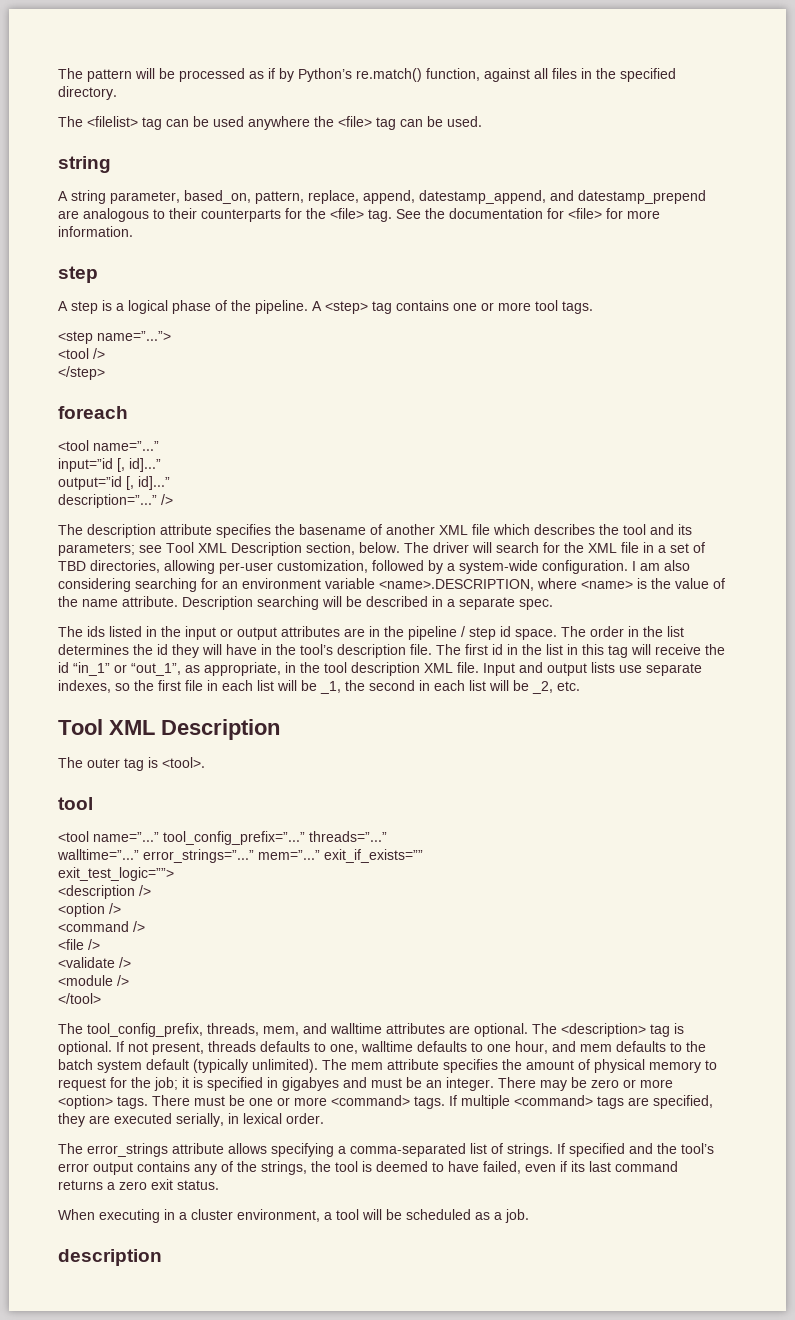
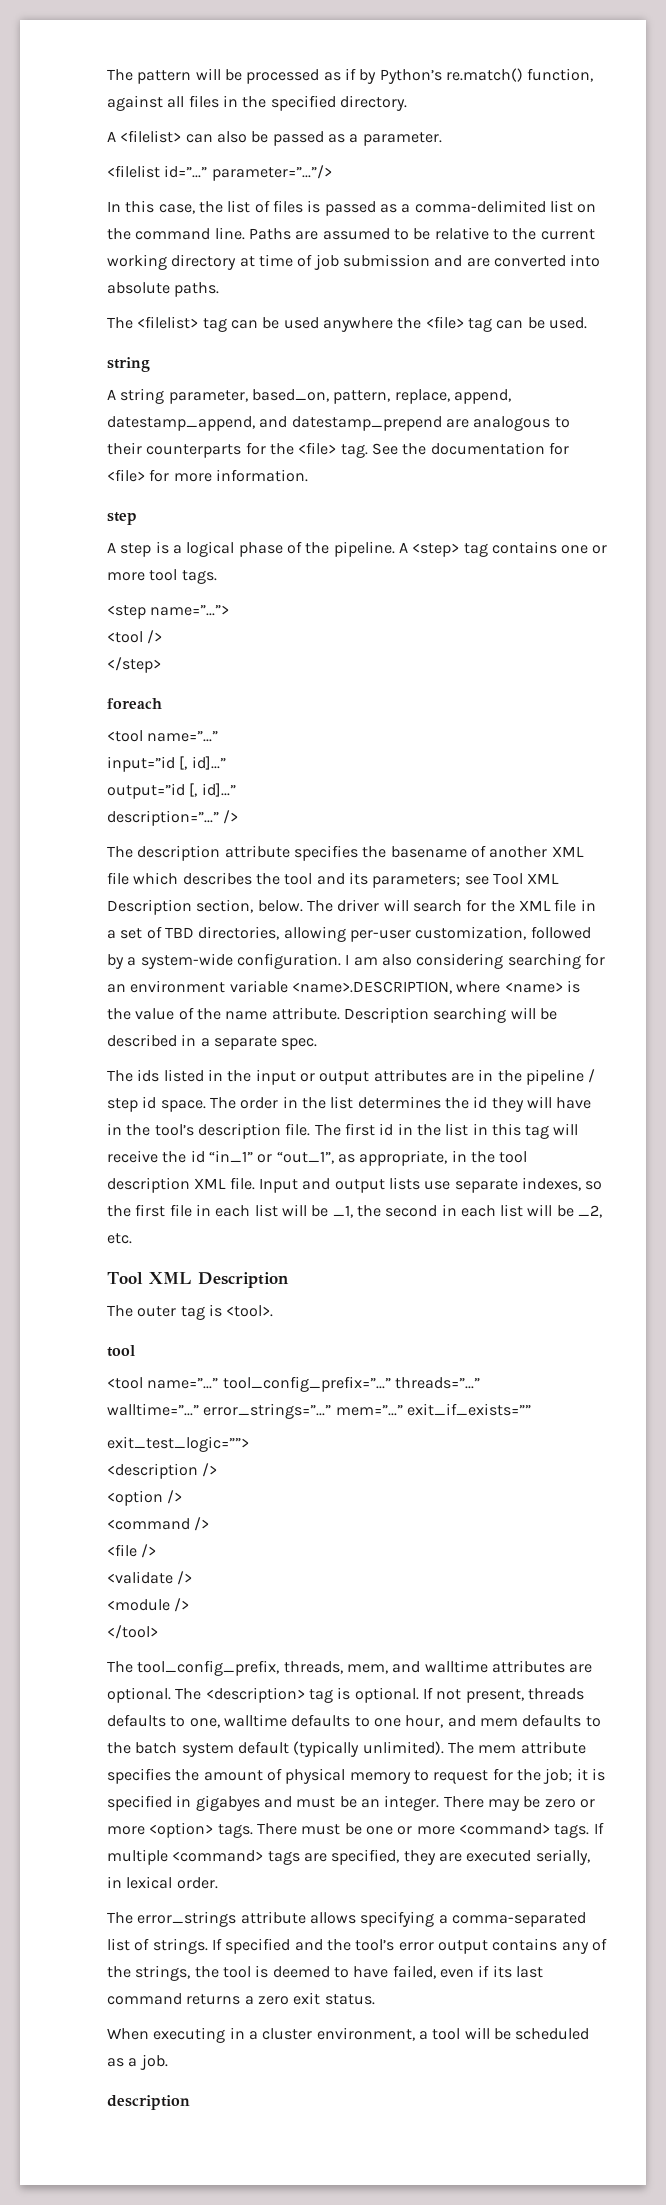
+ A <filelist> can also be passed as a parameter.
+ <filelist id=”...” parameter=”...”/>
+ In this case, the list of files is passed as a comma-delimited list on the command line. Paths are assumed to be relative to the current working directory at time of job submission and are converted into absolute paths.

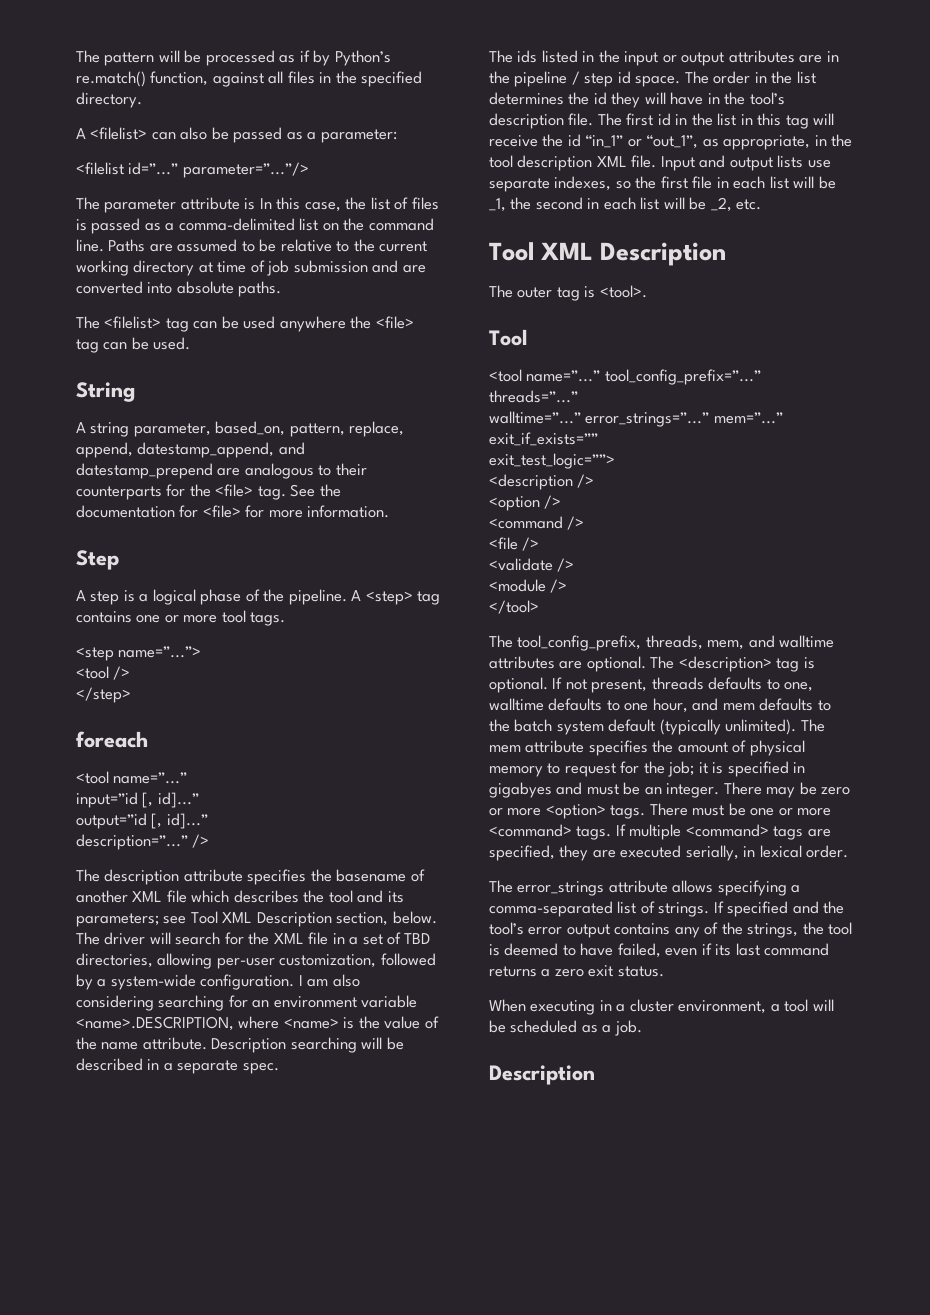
- A <filelist> can also be passed as a parameter.
+ A <filelist> can also be passed as a parameter:
- In this case, the list of files is passed as a comma-delimited list on the command line.
+ The parameter attribute is In this case, the list of files is passed as a comma-delimited list on the command line.
  The <filelist> tag can be used anywhere the <file> tag can be used.
- string
+ String
  See the documentation for <file> for more information.
- step
+ Step
  The outer tag is <tool>.
- tool
+ Tool
  When executing in a cluster environment, a tool will be scheduled as a job.
- description
+ Description

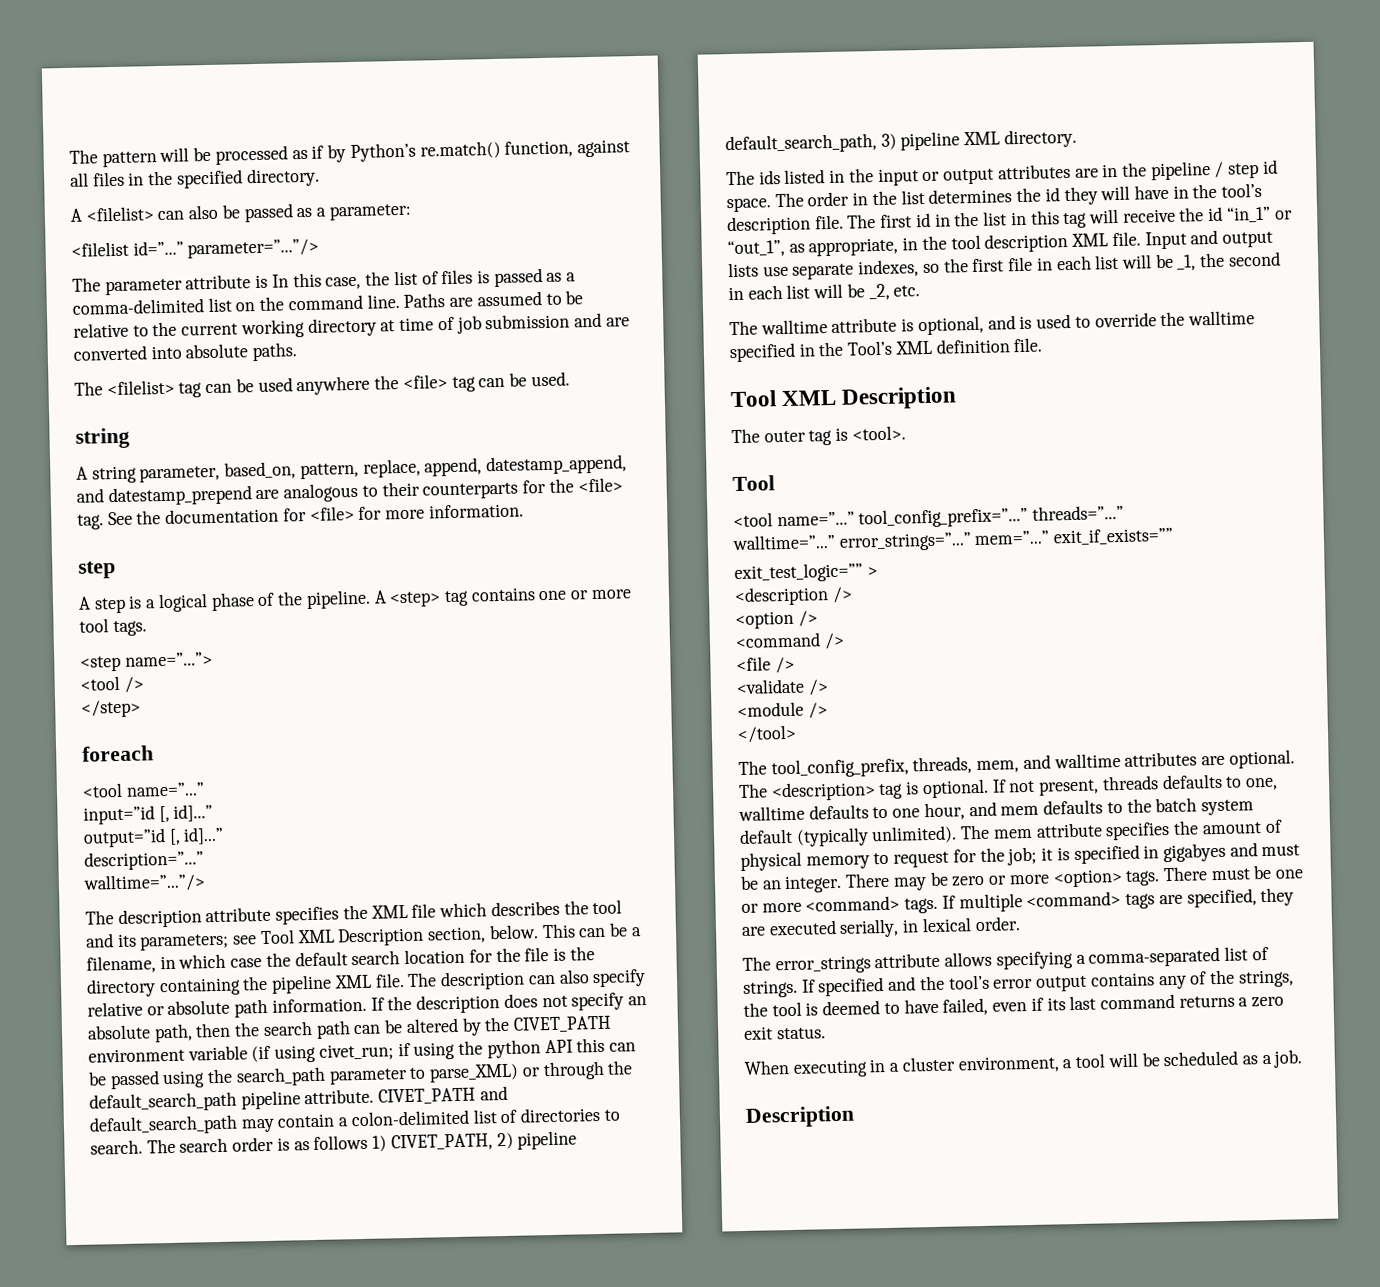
  The <filelist> tag can be used anywhere the <file> tag can be used.
- String
+ string
  See the documentation for <file> for more information.
- Step
+ step
- description=”...” />
+ description=”...”
+ walltime=”...”/>
- The description attribute specifies the basename of another XML file which describes the tool and its parameters; see Tool XML Description section, below.
+ The description attribute specifies the XML file which describes the tool and its parameters; see Tool XML Description section, below.
- The driver will search for the XML file in a set of TBD directories, allowing per-user customization, followed by a system-wide configuration. I am also considering searching for an environment variable <name>.DESCRIPTION, where <name> is the value of the name attribute. Description searching will be described in a separate spec.
+ This can be a filename, in which case the default search location for the file is the directory containing the pipeline XML file. The description can also specify relative or absolute path information. If the description does not specify an absolute path, then the search path can be altered by the CIVET_PATH environment variable (if using civet_run; if using the python API this can be passed using the search_path parameter to parse_XML) or through the default_search_path pipeline attribute. CIVET_PATH and default_search_path may contain a colon-delimited list of directories to search. The search order is as follows 1) CIVET_PATH, 2) pipeline default_search_path, 3) pipeline XML directory.
+ The walltime attribute is optional, and is used to override the walltime specified in the Tool’s XML definition file.
- exit_test_logic=””>
+ exit_test_logic=”” >

